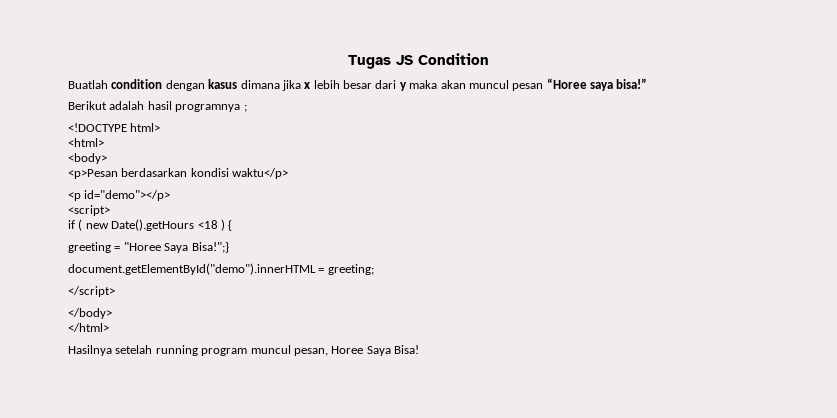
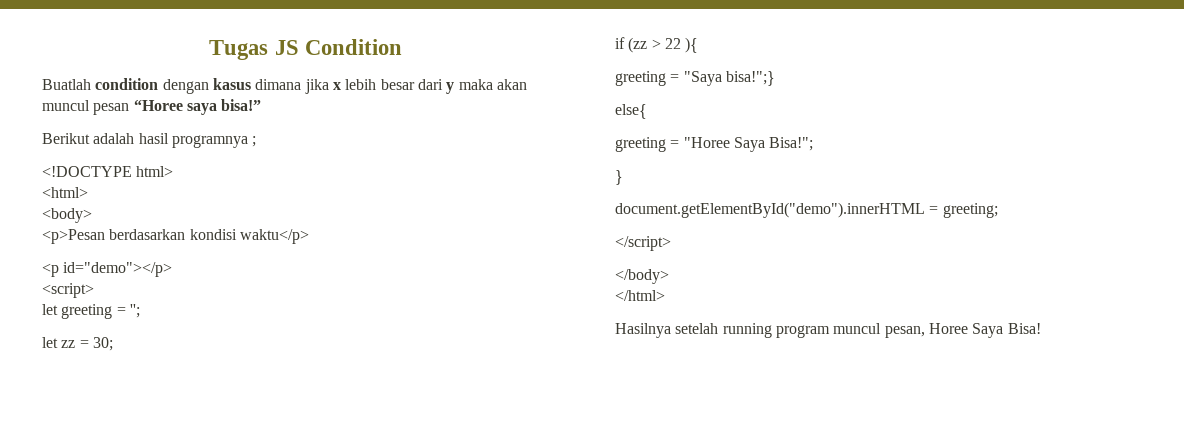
- if ( new Date().getHours <18 ) {
+ let greeting = '';
+ let zz = 30;
+ if (zz > 22 ){
+ greeting = "Saya bisa!";}
+ else{
- greeting = "Horee Saya Bisa!";}
+ greeting = "Horee Saya Bisa!";
+ }

